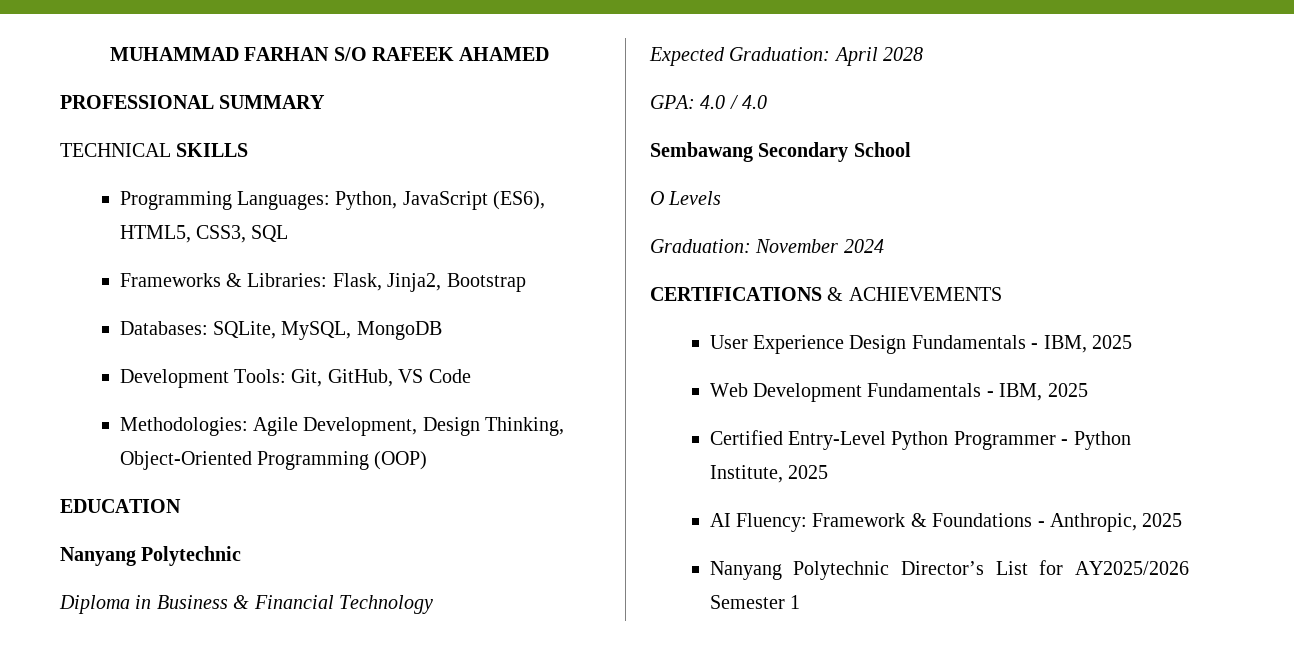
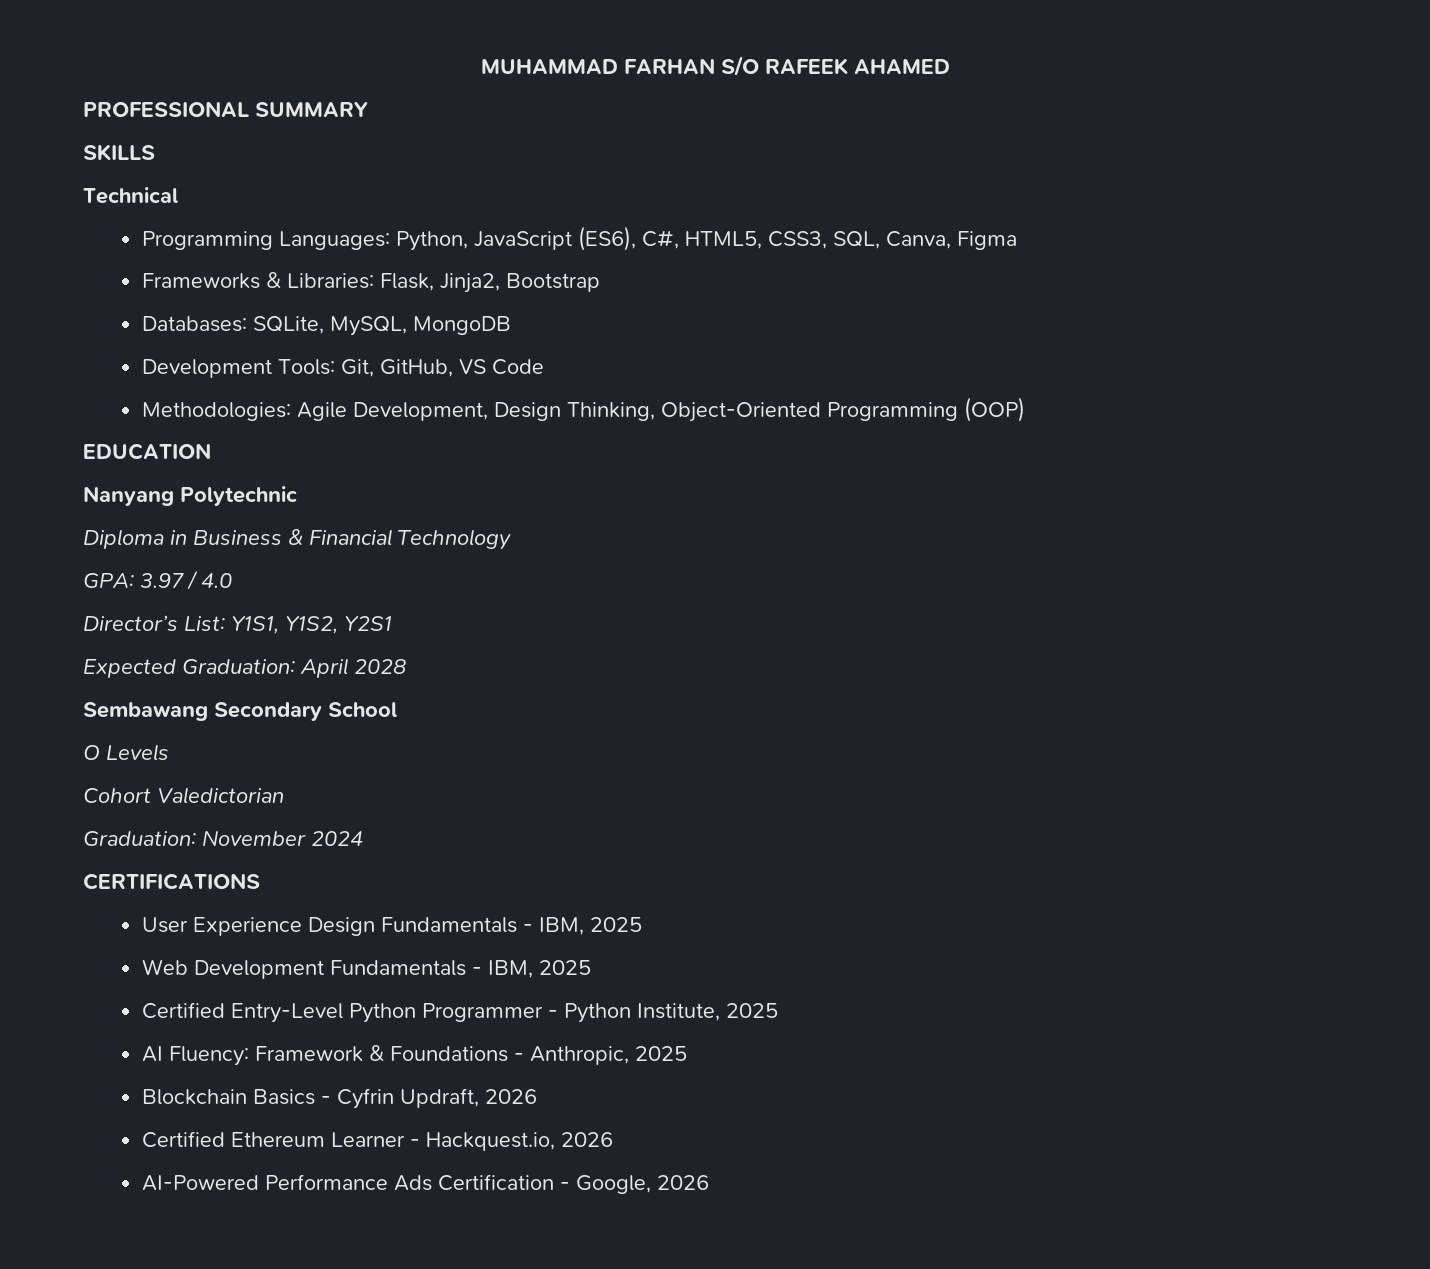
- TECHNICAL SKILLS
+ SKILLS
+ Technical
- Programming Languages: Python, JavaScript (ES6), HTML5, CSS3, SQL
+ Programming Languages: Python, JavaScript (ES6), C#, HTML5, CSS3, SQL, Canva, Figma
+ GPA: 3.97 / 4.0
+ Director’s List: Y1S1, Y1S2, Y2S1
- GPA: 4.0 / 4.0
+ Cohort Valedictorian
- CERTIFICATIONS & ACHIEVEMENTS
+ CERTIFICATIONS
- Nanyang Polytechnic Director’s List for AY2025/2026 Semester 1
+ Blockchain Basics - Cyfrin Updraft, 2026
+ Certified Ethereum Learner - Hackquest.io, 2026
+ AI-Powered Performance Ads Certification - Google, 2026

